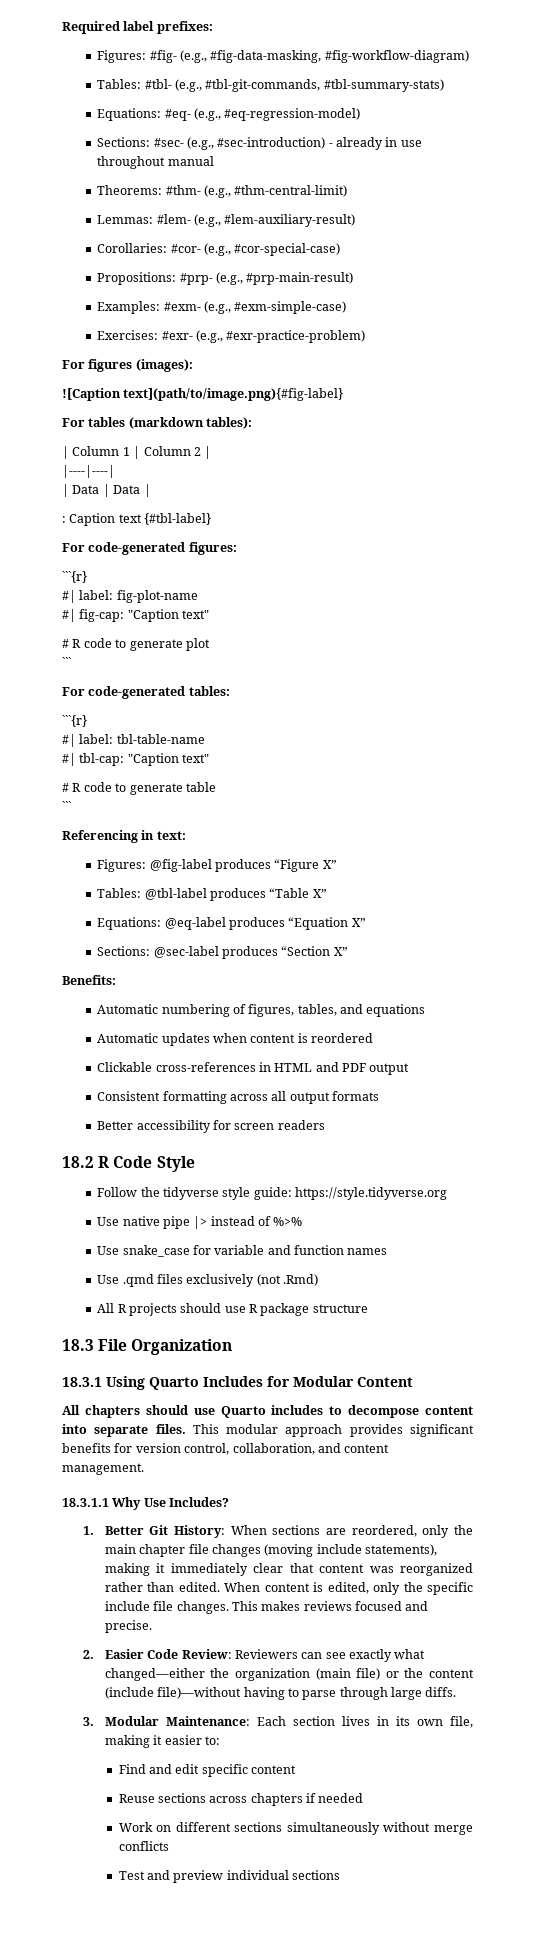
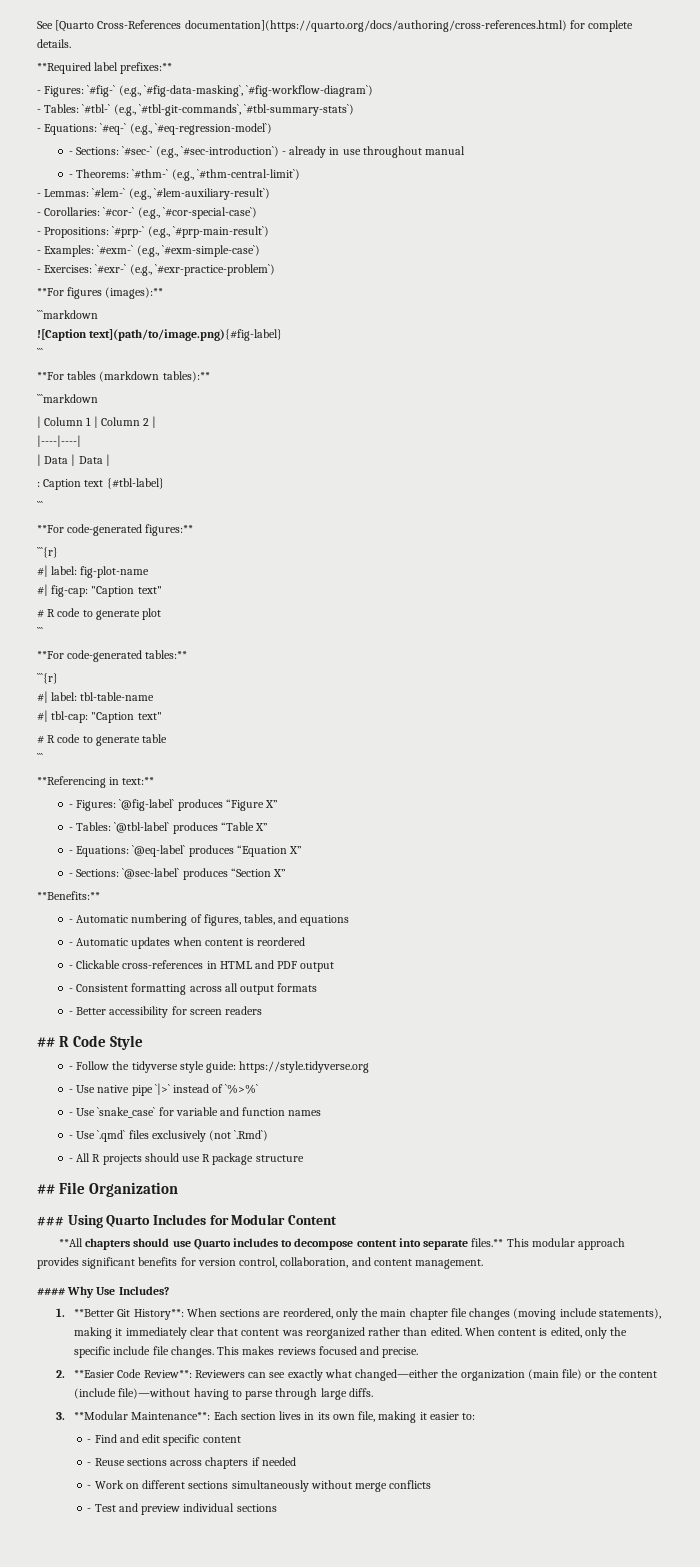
- Required label prefixes:
- Figures: #fig- (e.g., #fig-data-masking, #fig-workflow-diagram)
- Tables: #tbl- (e.g., #tbl-git-commands, #tbl-summary-stats)
- Equations: #eq- (e.g., #eq-regression-model)
- Sections: #sec- (e.g., #sec-introduction) - already in use throughout manual
+ See [Quarto Cross-References documentation](https://quarto.org/docs/authoring/cross-references.html) for complete details.
+ **Required label prefixes:**
+ - Figures: `#fig-` (e.g., `#fig-data-masking`, `#fig-workflow-diagram`)
+ - Tables: `#tbl-` (e.g., `#tbl-git-commands`, `#tbl-summary-stats`)
+ - Equations: `#eq-` (e.g., `#eq-regression-model`)
+ - Sections: `#sec-` (e.g., `#sec-introduction`) - already in use throughout manual
- Theorems: #thm- (e.g., #thm-central-limit)
- Lemmas: #lem- (e.g., #lem-auxiliary-result)
- Corollaries: #cor- (e.g., #cor-special-case)
- Propositions: #prp- (e.g., #prp-main-result)
- Examples: #exm- (e.g., #exm-simple-case)
- Exercises: #exr- (e.g., #exr-practice-problem)
- For figures (images):
+ - Theorems: `#thm-` (e.g., `#thm-central-limit`)
+ - Lemmas: `#lem-` (e.g., `#lem-auxiliary-result`)
+ - Corollaries: `#cor-` (e.g., `#cor-special-case`)
+ - Propositions: `#prp-` (e.g., `#prp-main-result`)
+ - Examples: `#exm-` (e.g., `#exm-simple-case`)
+ - Exercises: `#exr-` (e.g., `#exr-practice-problem`)
+ **For figures (images):**
+ ```markdown
  ![Caption text](path/to/image.png){#fig-label}
- For tables (markdown tables):
+ ```
+ **For tables (markdown tables):**
+ ```markdown
  : Caption text {#tbl-label}
- For code-generated figures:
+ ```
+ **For code-generated figures:**
- For code-generated tables:
+ **For code-generated tables:**
- Referencing in text:
- Figures: @fig-label produces “Figure X”
+ **Referencing in text:**
+ - Figures: `@fig-label` produces “Figure X”
- Tables: @tbl-label produces “Table X”
+ - Tables: `@tbl-label` produces “Table X”
- Equations: @eq-label produces “Equation X”
+ - Equations: `@eq-label` produces “Equation X”
- Sections: @sec-label produces “Section X”
+ - Sections: `@sec-label` produces “Section X”
- Benefits:
- Automatic numbering of figures, tables, and equations
+ **Benefits:**
+ - Automatic numbering of figures, tables, and equations
- Automatic updates when content is reordered
+ - Automatic updates when content is reordered
- Clickable cross-references in HTML and PDF output
+ - Clickable cross-references in HTML and PDF output
- Consistent formatting across all output formats
+ - Consistent formatting across all output formats
- Better accessibility for screen readers
+ - Better accessibility for screen readers
- 18.2 R Code Style
+ ## R Code Style
- Follow the tidyverse style guide: https://style.tidyverse.org
+ - Follow the tidyverse style guide: https://style.tidyverse.org
- Use native pipe |> instead of %>%
- Use snake_case for variable and function names
+ - Use native pipe `|>` instead of `%>%`
+ - Use `snake_case` for variable and function names
- Use .qmd files exclusively (not .Rmd)
- All R projects should use R package structure
+ - Use `.qmd` files exclusively (not `.Rmd`)
+ - All R projects should use R package structure
- 18.3 File Organization
+ ## File Organization
- 18.3.1 Using Quarto Includes for Modular Content
+ ### Using Quarto Includes for Modular Content
- All chapters should use Quarto includes to decompose content into separate files. This modular approach provides significant benefits for version control, collaboration, and content management.
+ **All chapters should use Quarto includes to decompose content into separate files.** This modular approach provides significant benefits for version control, collaboration, and content management.
- 18.3.1.1 Why Use Includes?
+ #### Why Use Includes?
- 1. Better Git History: When sections are reordered, only the main chapter file changes (moving include statements), making it immediately clear that content was reorganized rather than edited.
+ 1. **Better Git History**: When sections are reordered, only the main chapter file changes (moving include statements), making it immediately clear that content was reorganized rather than edited.
- 2. Easier Code Review: Reviewers can see exactly what changed—either the organization (main file) or the content (include file)—without having to parse through large diffs.
+ 2. **Easier Code Review**: Reviewers can see exactly what changed—either the organization (main file) or the content (include file)—without having to parse through large diffs.
- 3. Modular Maintenance: Each section lives in its own file, making it easier to:
+ 3. **Modular Maintenance**: Each section lives in its own file, making it easier to:
- Find and edit specific content
+ - Find and edit specific content
- Reuse sections across chapters if needed
+ - Reuse sections across chapters if needed
- Work on different sections simultaneously without merge conflicts
+ - Work on different sections simultaneously without merge conflicts
- Test and preview individual sections
+ - Test and preview individual sections

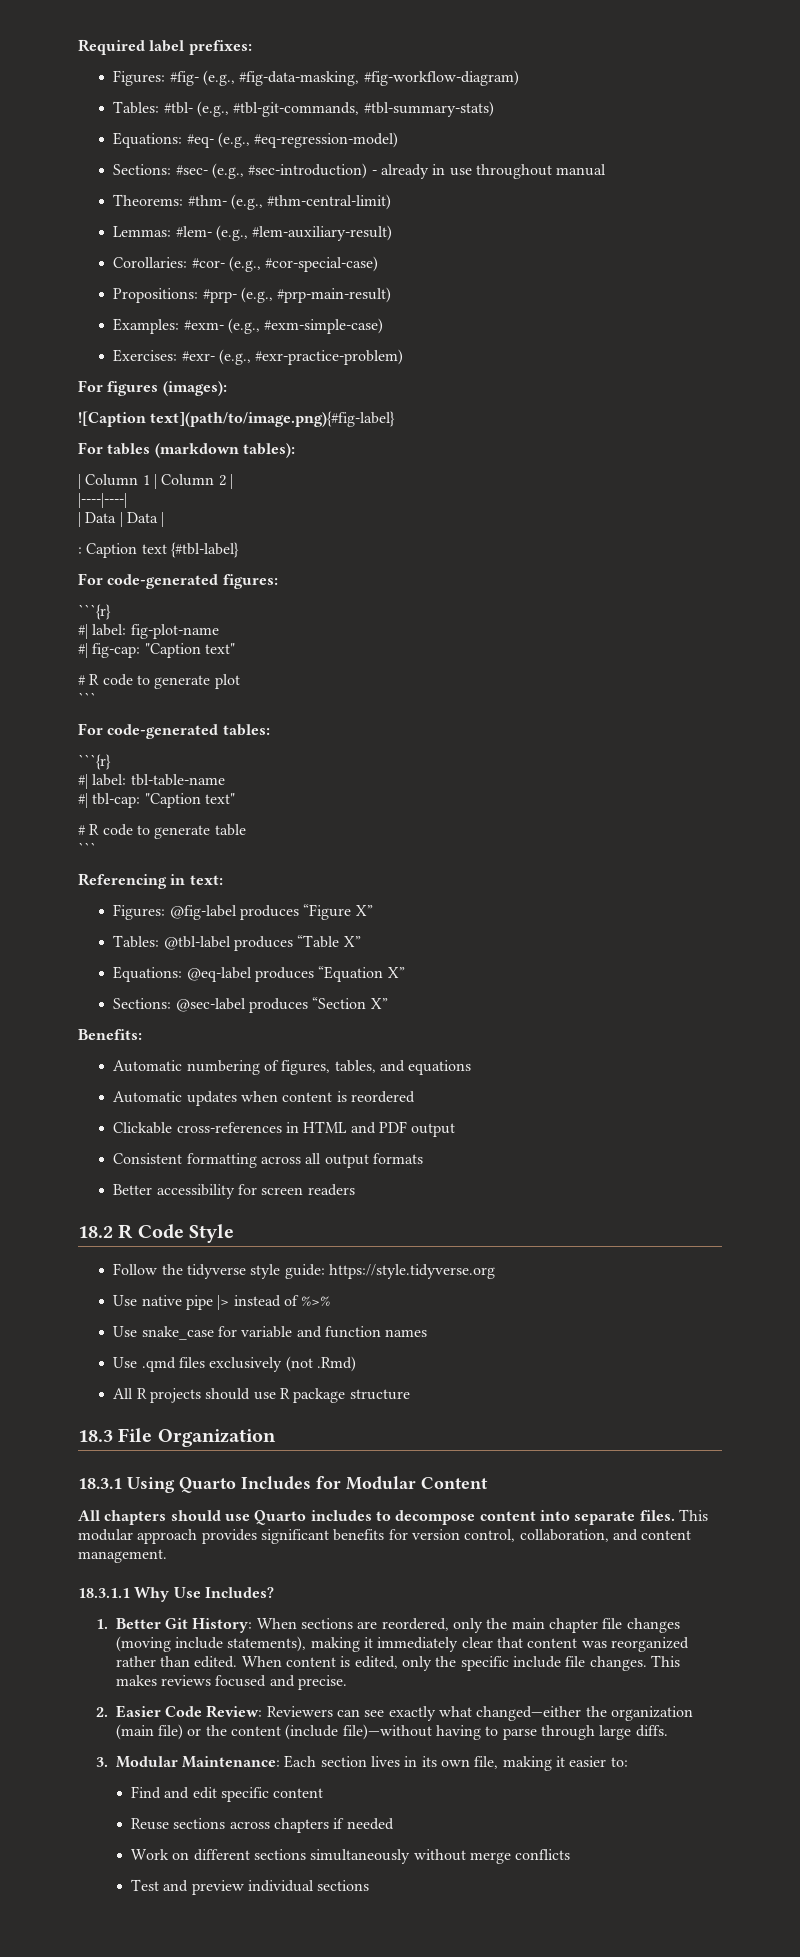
- See [Quarto Cross-References documentation](https://quarto.org/docs/authoring/cross-references.html) for complete details.
- **Required label prefixes:**
- - Figures: `#fig-` (e.g., `#fig-data-masking`, `#fig-workflow-diagram`)
- - Tables: `#tbl-` (e.g., `#tbl-git-commands`, `#tbl-summary-stats`)
- - Equations: `#eq-` (e.g., `#eq-regression-model`)
- - Sections: `#sec-` (e.g., `#sec-introduction`) - already in use throughout manual
+ Required label prefixes:
+ Figures: #fig- (e.g., #fig-data-masking, #fig-workflow-diagram)
+ Tables: #tbl- (e.g., #tbl-git-commands, #tbl-summary-stats)
+ Equations: #eq- (e.g., #eq-regression-model)
+ Sections: #sec- (e.g., #sec-introduction) - already in use throughout manual
- - Theorems: `#thm-` (e.g., `#thm-central-limit`)
- - Lemmas: `#lem-` (e.g., `#lem-auxiliary-result`)
- - Corollaries: `#cor-` (e.g., `#cor-special-case`)
- - Propositions: `#prp-` (e.g., `#prp-main-result`)
- - Examples: `#exm-` (e.g., `#exm-simple-case`)
- - Exercises: `#exr-` (e.g., `#exr-practice-problem`)
- **For figures (images):**
- ```markdown
+ Theorems: #thm- (e.g., #thm-central-limit)
+ Lemmas: #lem- (e.g., #lem-auxiliary-result)
+ Corollaries: #cor- (e.g., #cor-special-case)
+ Propositions: #prp- (e.g., #prp-main-result)
+ Examples: #exm- (e.g., #exm-simple-case)
+ Exercises: #exr- (e.g., #exr-practice-problem)
+ For figures (images):
  ![Caption text](path/to/image.png){#fig-label}
- ```
- **For tables (markdown tables):**
- ```markdown
+ For tables (markdown tables):
  : Caption text {#tbl-label}
- ```
- **For code-generated figures:**
+ For code-generated figures:
- **For code-generated tables:**
+ For code-generated tables:
- **Referencing in text:**
- - Figures: `@fig-label` produces “Figure X”
+ Referencing in text:
+ Figures: @fig-label produces “Figure X”
- - Tables: `@tbl-label` produces “Table X”
+ Tables: @tbl-label produces “Table X”
- - Equations: `@eq-label` produces “Equation X”
+ Equations: @eq-label produces “Equation X”
- - Sections: `@sec-label` produces “Section X”
+ Sections: @sec-label produces “Section X”
- **Benefits:**
- - Automatic numbering of figures, tables, and equations
+ Benefits:
+ Automatic numbering of figures, tables, and equations
- - Automatic updates when content is reordered
+ Automatic updates when content is reordered
- - Clickable cross-references in HTML and PDF output
+ Clickable cross-references in HTML and PDF output
- - Consistent formatting across all output formats
+ Consistent formatting across all output formats
- - Better accessibility for screen readers
+ Better accessibility for screen readers
- ## R Code Style
+ 18.2 R Code Style
- - Follow the tidyverse style guide: https://style.tidyverse.org
+ Follow the tidyverse style guide: https://style.tidyverse.org
- - Use native pipe `|>` instead of `%>%`
- - Use `snake_case` for variable and function names
+ Use native pipe |> instead of %>%
+ Use snake_case for variable and function names
- - Use `.qmd` files exclusively (not `.Rmd`)
- - All R projects should use R package structure
+ Use .qmd files exclusively (not .Rmd)
+ All R projects should use R package structure
- ## File Organization
+ 18.3 File Organization
- ### Using Quarto Includes for Modular Content
+ 18.3.1 Using Quarto Includes for Modular Content
- **All chapters should use Quarto includes to decompose content into separate files.** This modular approach provides significant benefits for version control, collaboration, and content management.
+ All chapters should use Quarto includes to decompose content into separate files. This modular approach provides significant benefits for version control, collaboration, and content management.
- #### Why Use Includes?
+ 18.3.1.1 Why Use Includes?
- 1. **Better Git History**: When sections are reordered, only the main chapter file changes (moving include statements), making it immediately clear that content was reorganized rather than edited.
+ 1. Better Git History: When sections are reordered, only the main chapter file changes (moving include statements), making it immediately clear that content was reorganized rather than edited.
- 2. **Easier Code Review**: Reviewers can see exactly what changed—either the organization (main file) or the content (include file)—without having to parse through large diffs.
+ 2. Easier Code Review: Reviewers can see exactly what changed—either the organization (main file) or the content (include file)—without having to parse through large diffs.
- 3. **Modular Maintenance**: Each section lives in its own file, making it easier to:
+ 3. Modular Maintenance: Each section lives in its own file, making it easier to:
- - Find and edit specific content
+ Find and edit specific content
- - Reuse sections across chapters if needed
+ Reuse sections across chapters if needed
- - Work on different sections simultaneously without merge conflicts
+ Work on different sections simultaneously without merge conflicts
- - Test and preview individual sections
+ Test and preview individual sections

